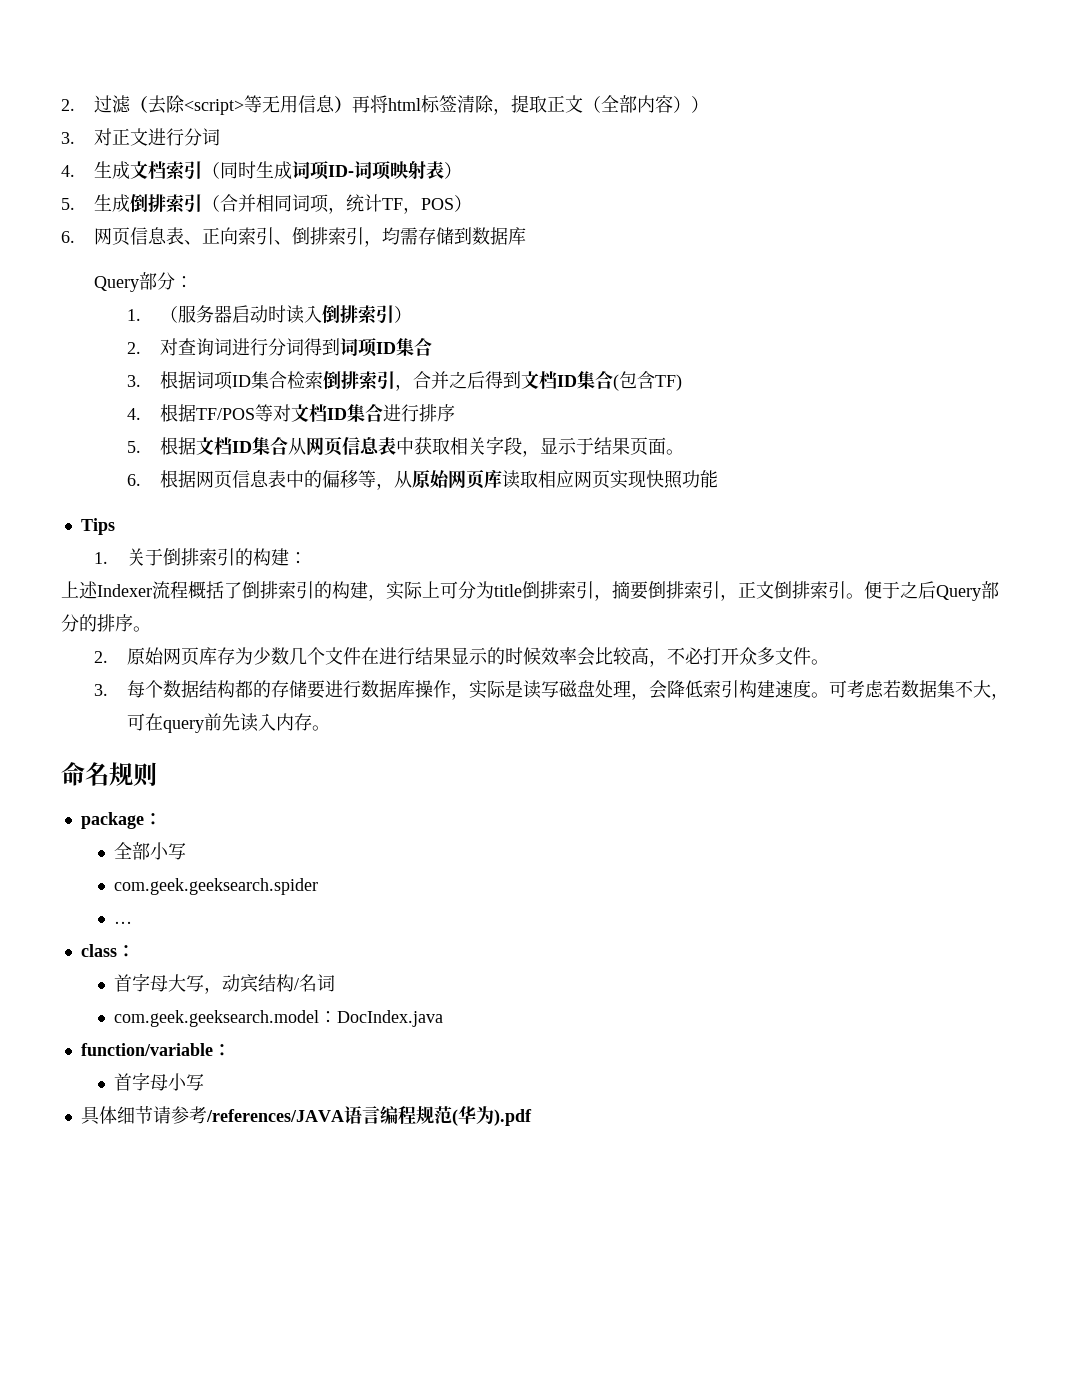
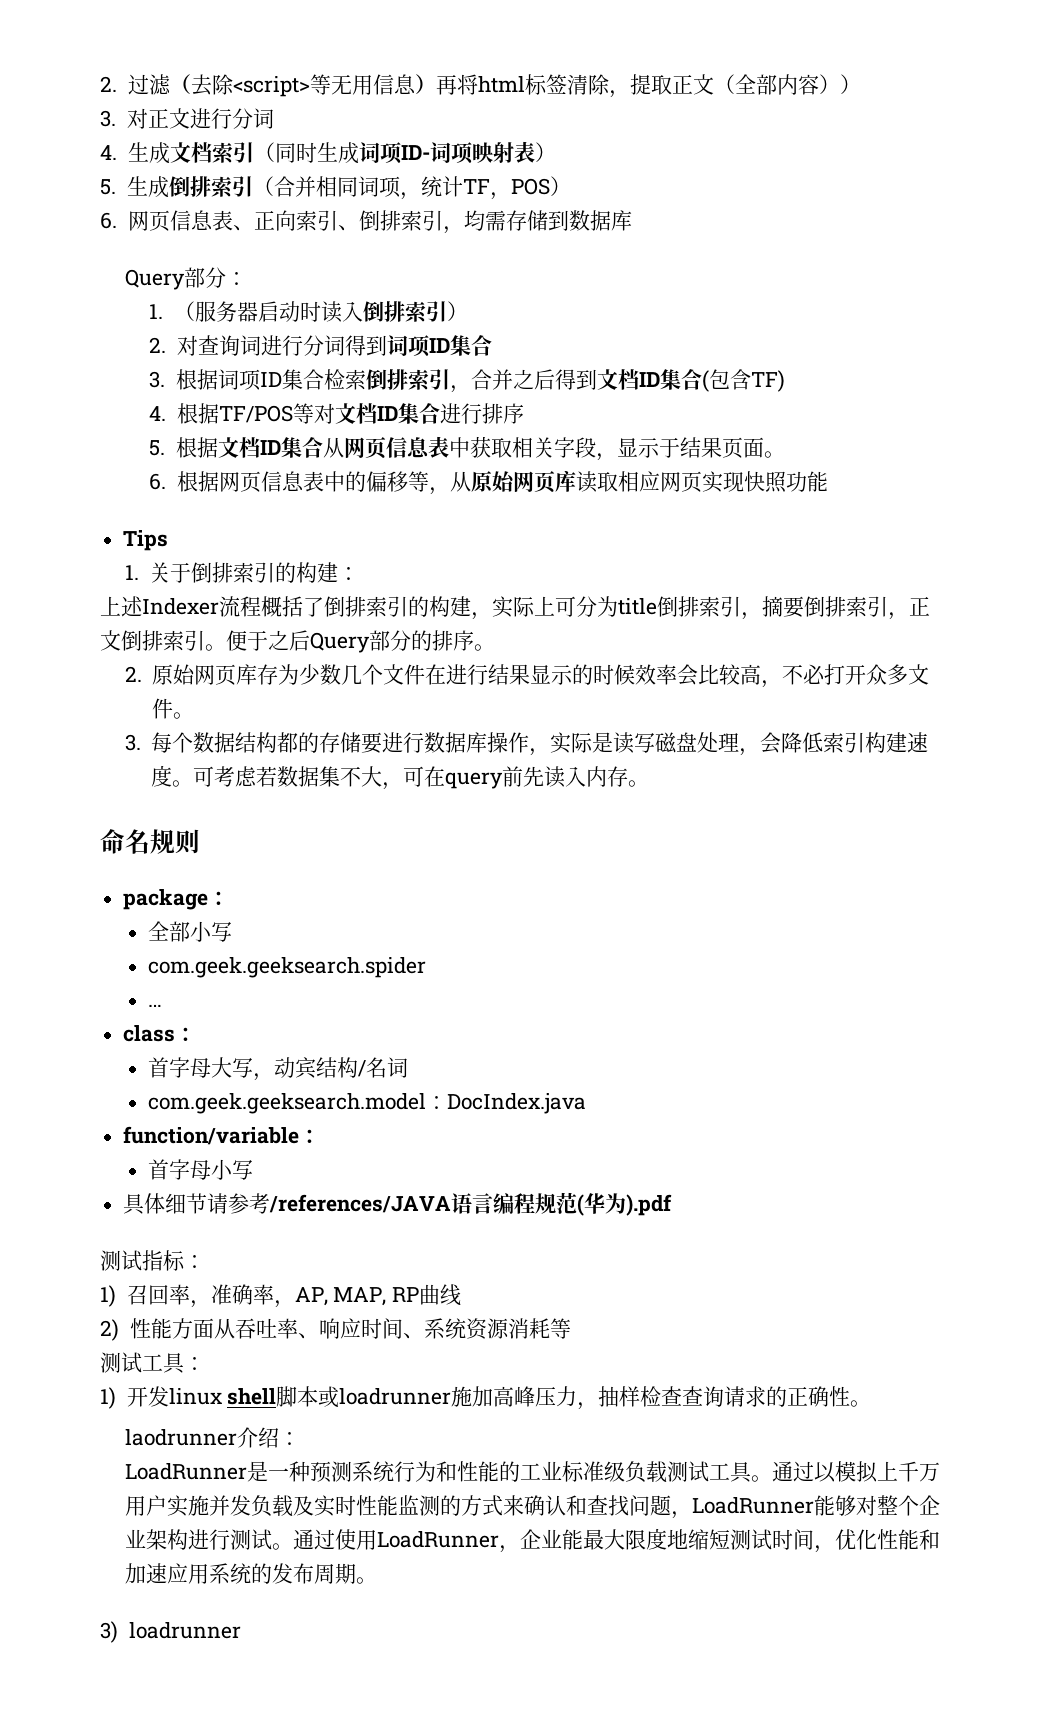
+ 测试指标：
+ 1)召回率，准确率，AP, MAP, RP曲线
+ 2)性能方面从吞吐率、响应时间、系统资源消耗等
+ 测试工具：
+ 1)开发linux shell脚本或loadrunner施加高峰压力，抽样检查查询请求的正确性。
+ laodrunner介绍：
+ LoadRunner是一种预测系统行为和性能的工业标准级负载测试工具。通过以模拟上千万用户实施并发负载及实时性能监测的方式来确认和查找问题，LoadRunner能够对整个企业架构进行测试。通过使用LoadRunner，企业能最大限度地缩短测试时间，优化性能和加速应用系统的发布周期。
+ 3) loadrunner

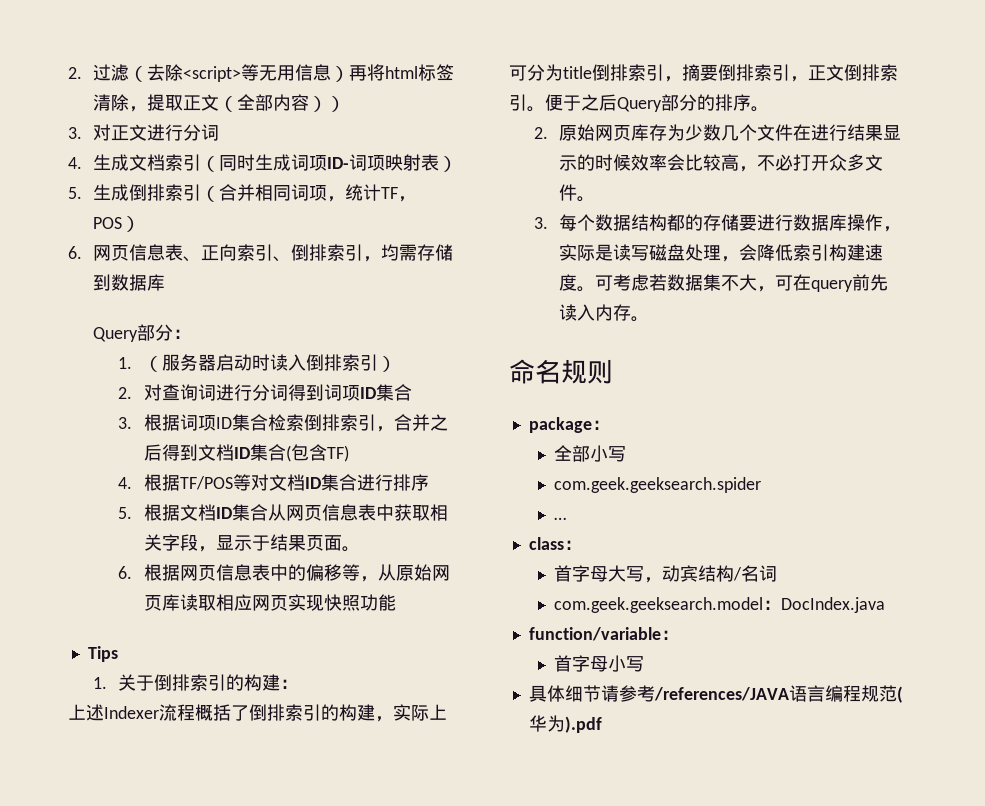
- 测试指标：
- 1)召回率，准确率，AP, MAP, RP曲线
- 2)性能方面从吞吐率、响应时间、系统资源消耗等
- 测试工具：
- 1)开发linux shell脚本或loadrunner施加高峰压力，抽样检查查询请求的正确性。
- laodrunner介绍：
- LoadRunner是一种预测系统行为和性能的工业标准级负载测试工具。通过以模拟上千万用户实施并发负载及实时性能监测的方式来确认和查找问题，LoadRunner能够对整个企业架构进行测试。通过使用LoadRunner，企业能最大限度地缩短测试时间，优化性能和加速应用系统的发布周期。
- 3) loadrunner

